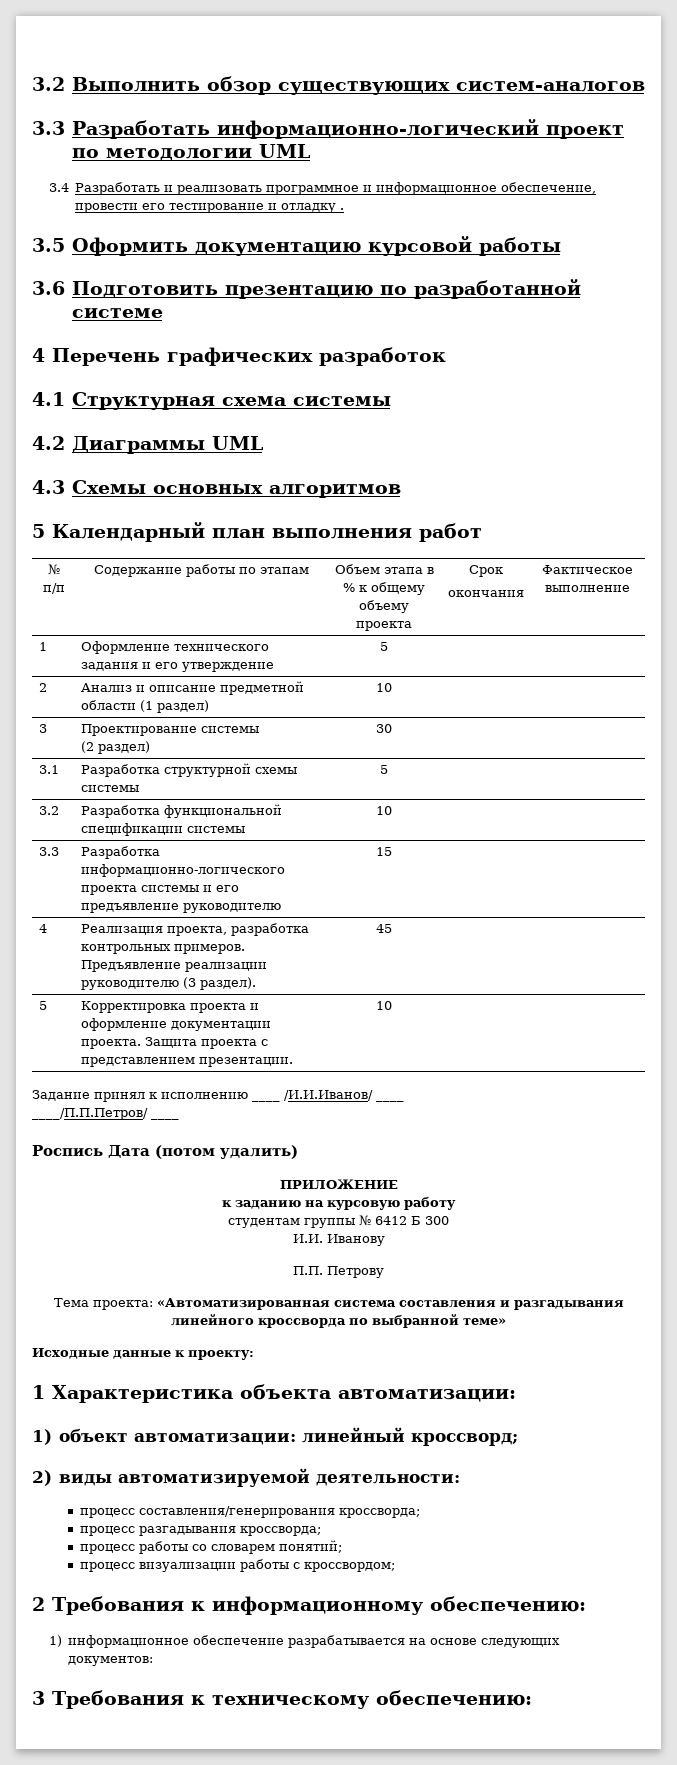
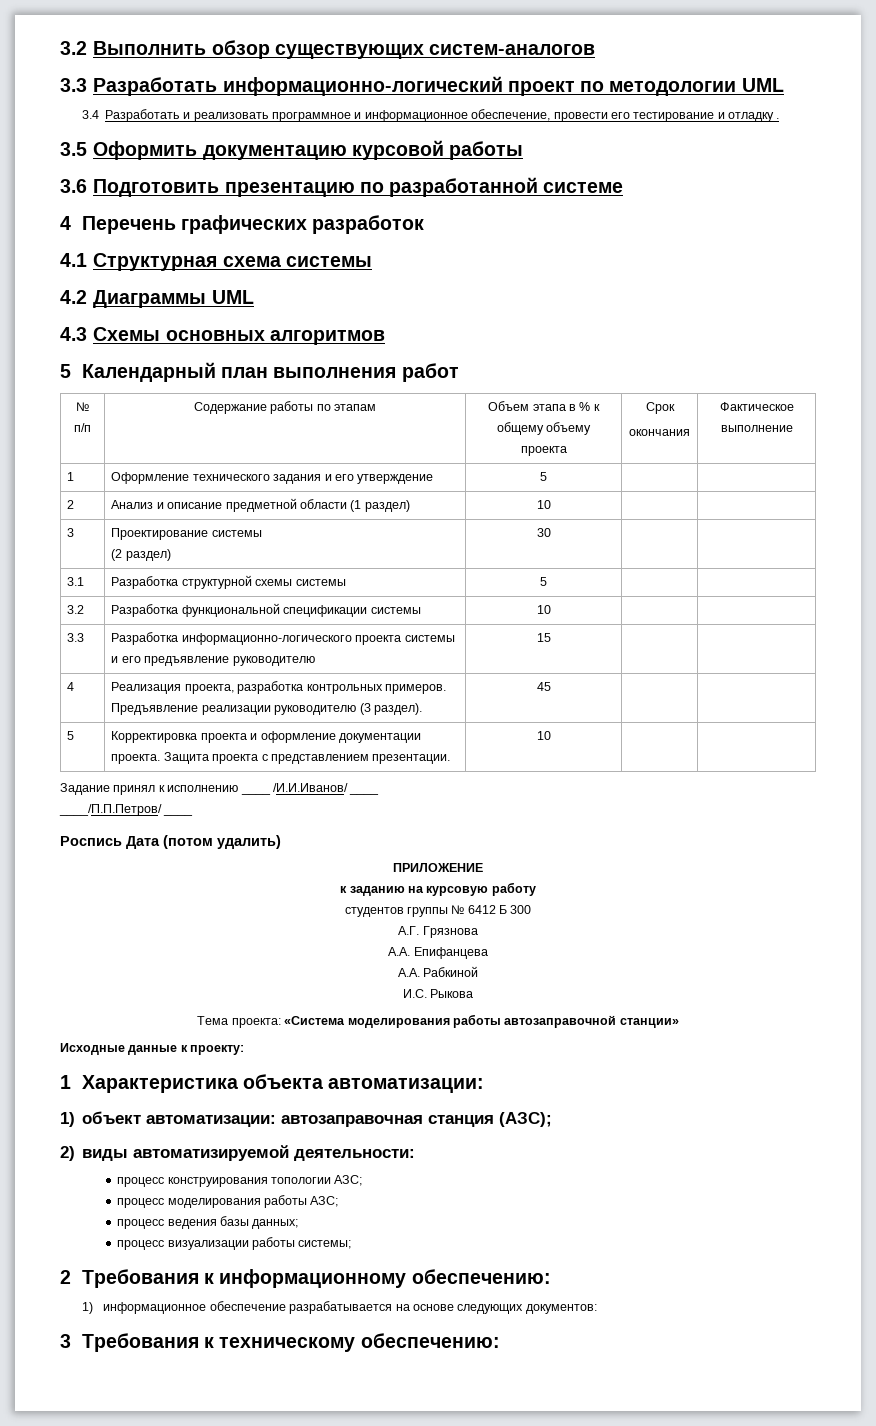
- студентам группы № 6412 Б 300
+ студентов группы № 6412 Б 300
- И.И. Иванову
- П.П. Петрову
- Тема проекта: «Автоматизированная система составления и разгадывания линейного кроссворда по выбранной теме»
+ А.Г. Грязнова
+ А.А. Епифанцева
+ А.А. Рабкиной
+ И.С. Рыкова
+ Тема проекта: «Система моделирования работы автозаправочной станции»
- 1) объект автоматизации: линейный кроссворд;
+ 1) объект автоматизации: автозаправочная станция (АЗС);
- процесс составления/генерирования кроссворда;
- процесс разгадывания кроссворда;
- процесс работы со словарем понятий;
+ процесс конструирования топологии АЗС;
+ процесс моделирования работы АЗС;
+ процесс ведения базы данных;
- процесс визуализации работы с кроссвордом;
+ процесс визуализации работы системы;

